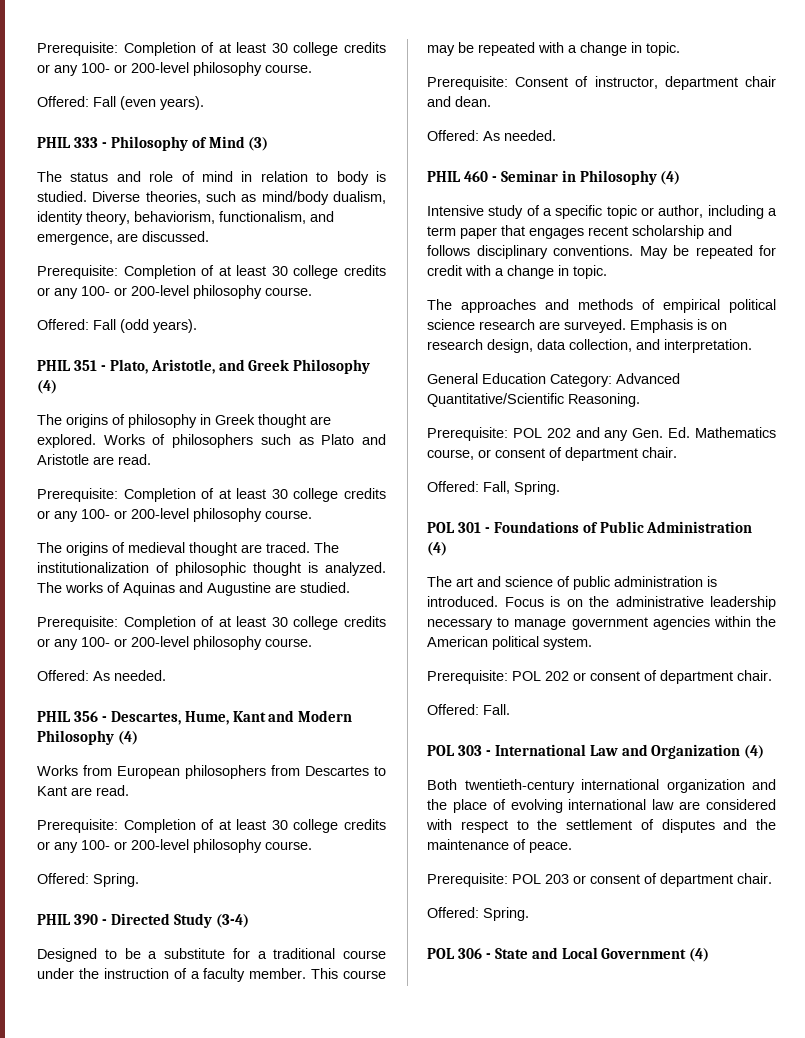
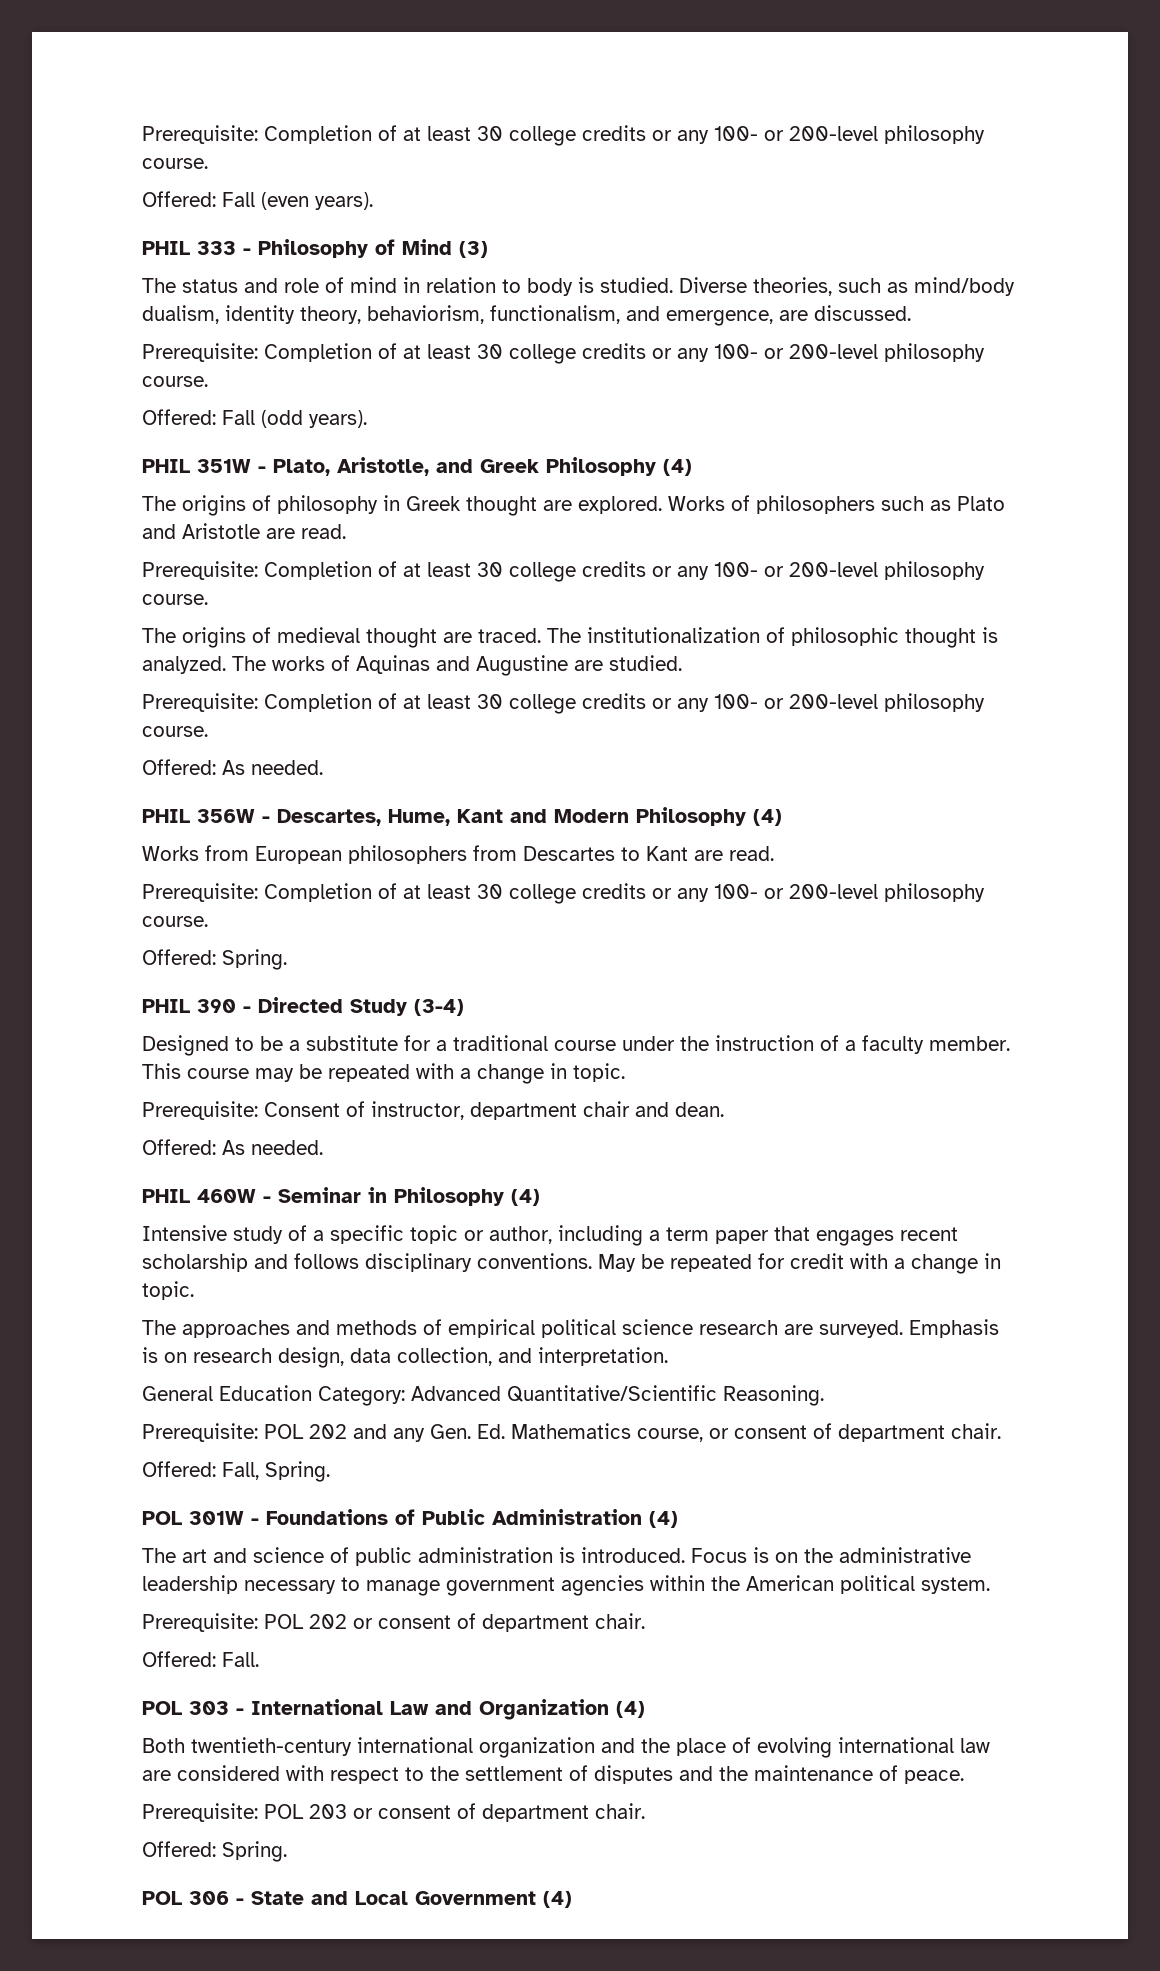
- PHIL 351 - Plato, Aristotle, and Greek Philosophy (4)
+ PHIL 351W - Plato, Aristotle, and Greek Philosophy (4)
- PHIL 356 - Descartes, Hume, Kant and Modern Philosophy (4)
+ PHIL 356W - Descartes, Hume, Kant and Modern Philosophy (4)
- PHIL 460 - Seminar in Philosophy (4)
+ PHIL 460W - Seminar in Philosophy (4)
- POL 301 - Foundations of Public Administration (4)
+ POL 301W - Foundations of Public Administration (4)

